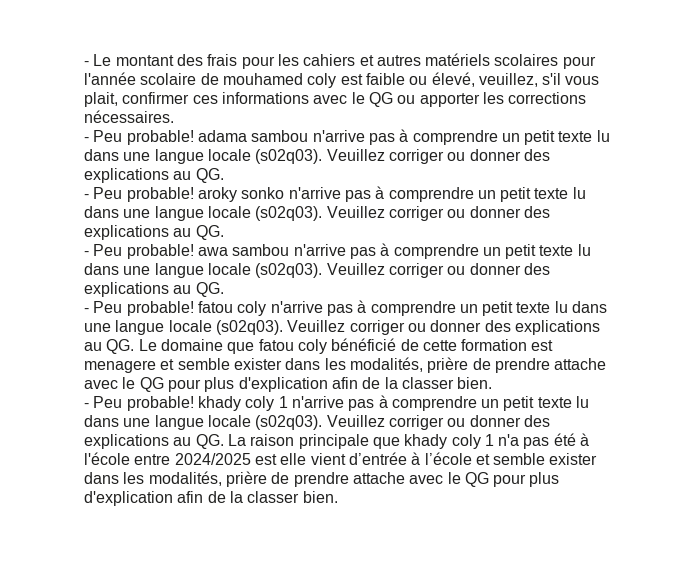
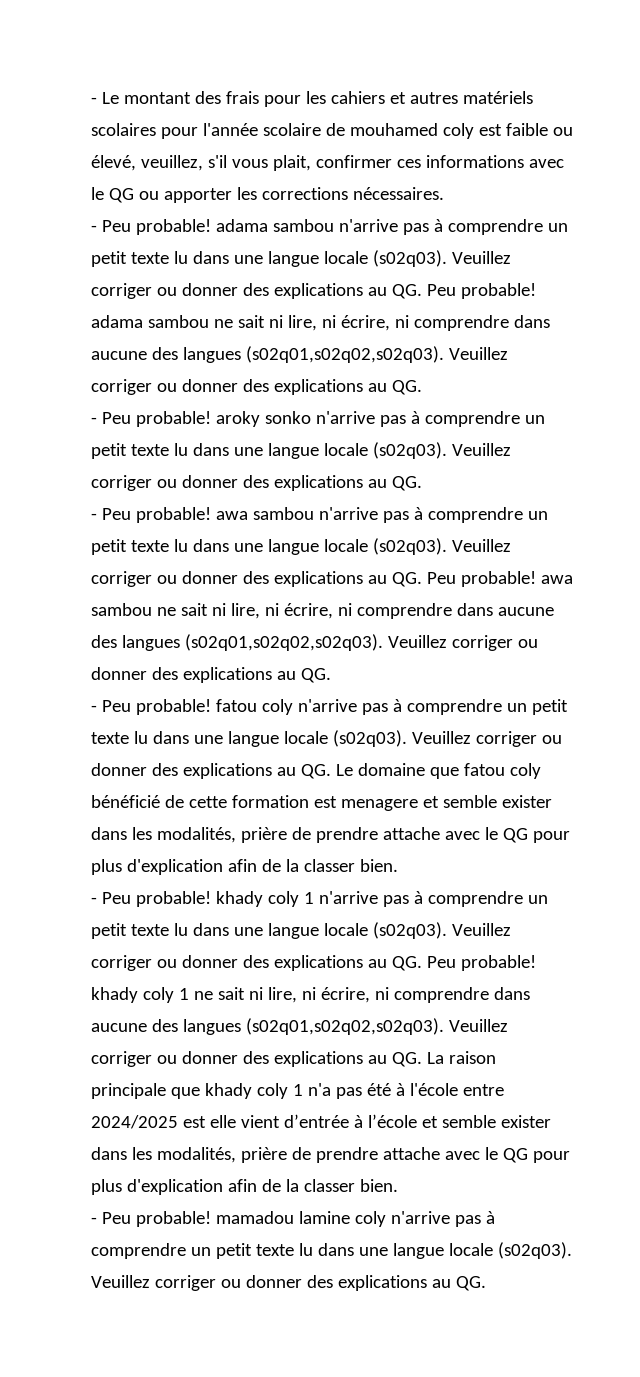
- - Peu probable! adama sambou n'arrive pas à comprendre un petit texte lu dans une langue locale (s02q03). Veuillez corriger ou donner des explications au QG.
+ - Peu probable! adama sambou n'arrive pas à comprendre un petit texte lu dans une langue locale (s02q03). Veuillez corriger ou donner des explications au QG. Peu probable! adama sambou ne sait ni lire, ni écrire, ni comprendre dans aucune des langues (s02q01,s02q02,s02q03). Veuillez corriger ou donner des explications au QG.
- - Peu probable! awa sambou n'arrive pas à comprendre un petit texte lu dans une langue locale (s02q03). Veuillez corriger ou donner des explications au QG.
+ - Peu probable! awa sambou n'arrive pas à comprendre un petit texte lu dans une langue locale (s02q03). Veuillez corriger ou donner des explications au QG. Peu probable! awa sambou ne sait ni lire, ni écrire, ni comprendre dans aucune des langues (s02q01,s02q02,s02q03). Veuillez corriger ou donner des explications au QG.
- Veuillez corriger ou donner des explications au QG. La raison principale que khady coly 1 n'a pas été à l'école entre 2024/2025 est elle vient d’entrée à l’école et semble exister dans les modalités, prière de prendre attache avec le QG pour plus d'explication afin de la classer bien.
+ Veuillez corriger ou donner des explications au QG. Peu probable! khady coly 1 ne sait ni lire, ni écrire, ni comprendre dans aucune des langues (s02q01,s02q02,s02q03). Veuillez corriger ou donner des explications au QG. La raison principale que khady coly 1 n'a pas été à l'école entre 2024/2025 est elle vient d’entrée à l’école et semble exister dans les modalités, prière de prendre attache avec le QG pour plus d'explication afin de la classer bien.
+ - Peu probable! mamadou lamine coly n'arrive pas à comprendre un petit texte lu dans une langue locale (s02q03). Veuillez corriger ou donner des explications au QG.

